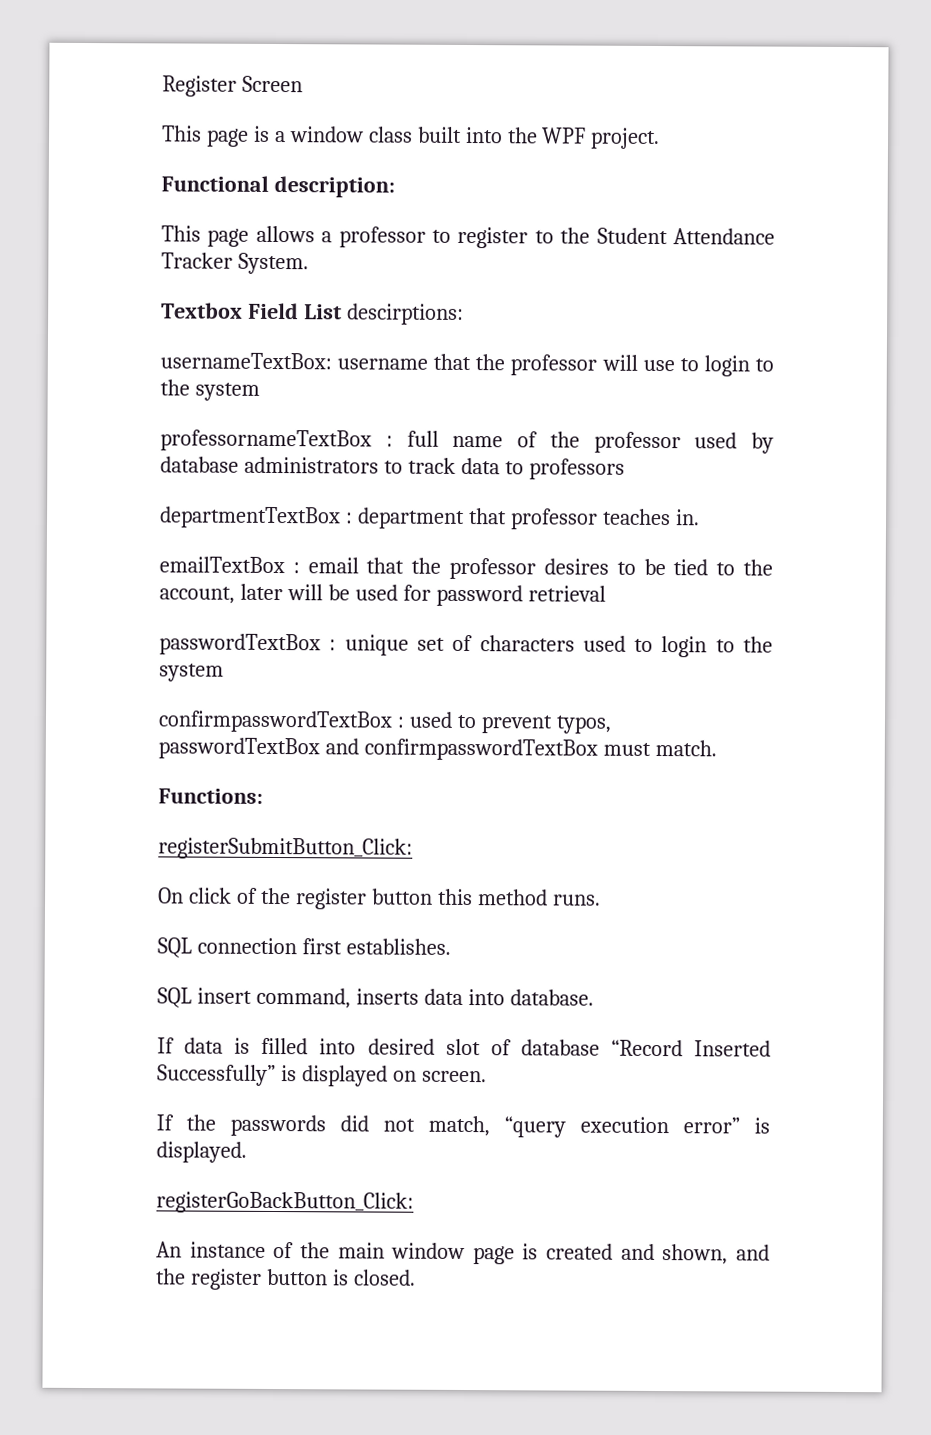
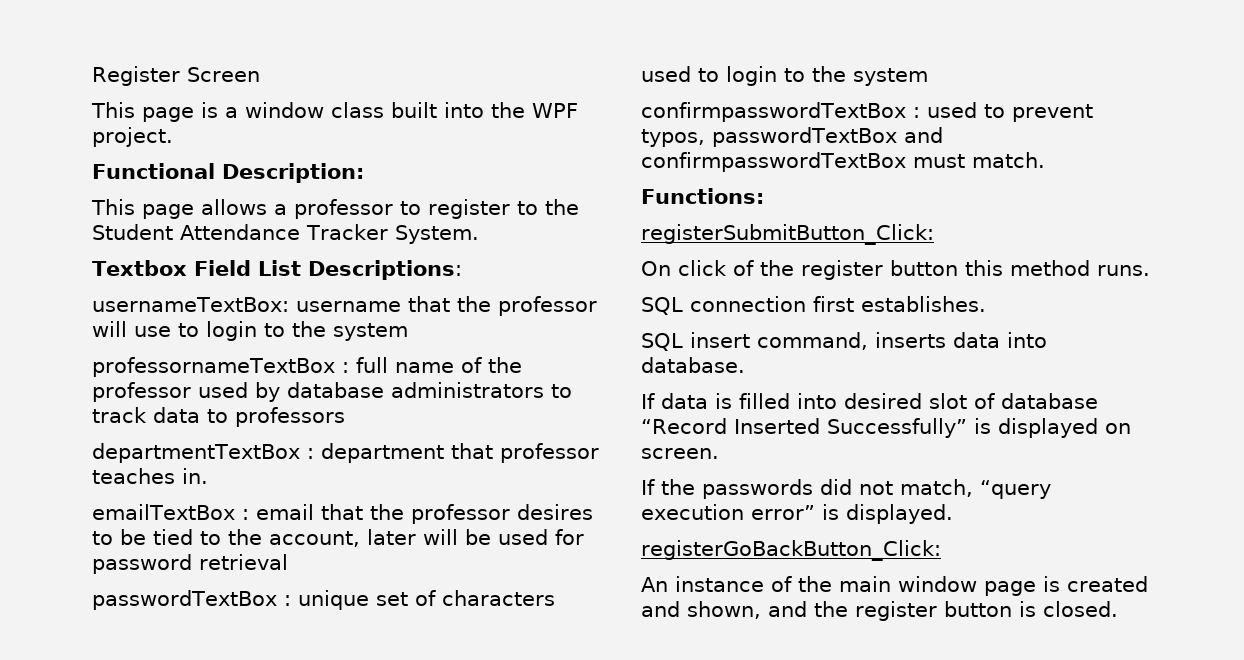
- Functional description:
+ Functional Description:
- Textbox Field List descirptions:
+ Textbox Field List Descriptions:

